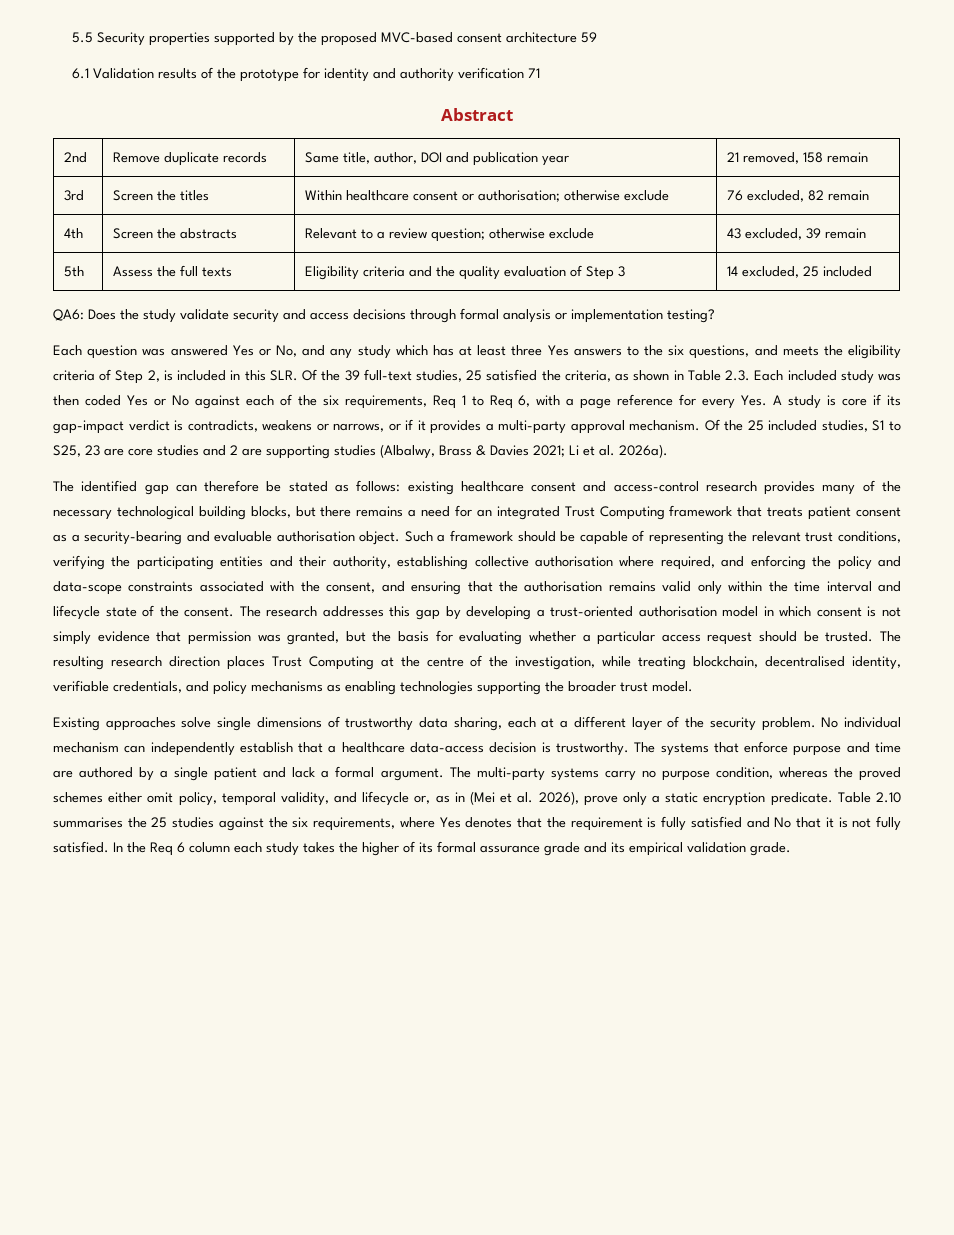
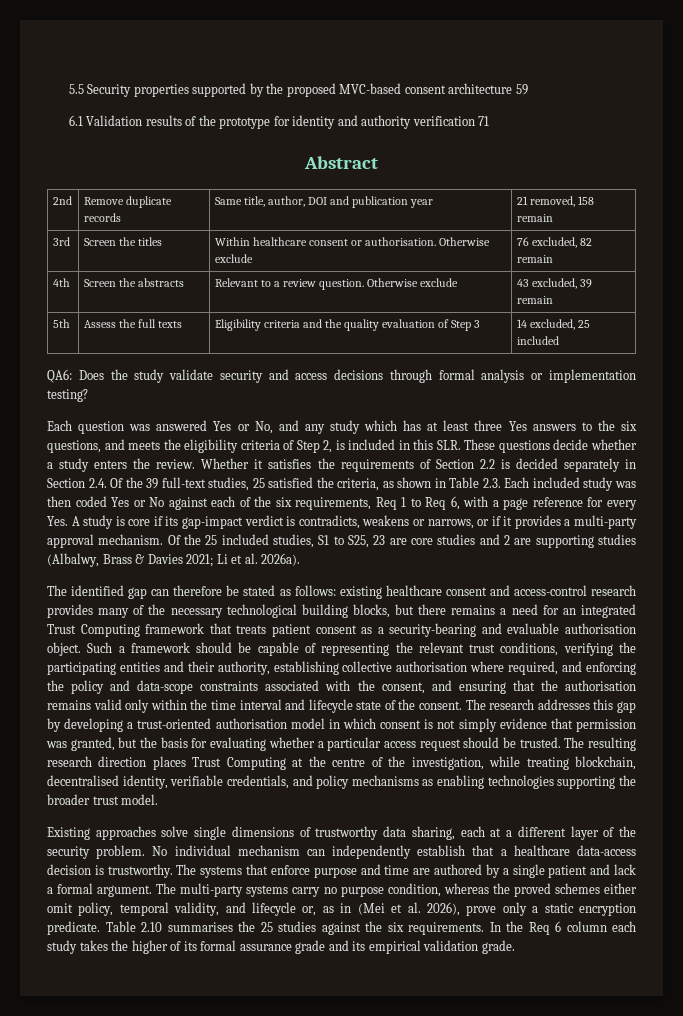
- 3rd | Screen the titles | Within healthcare consent or authorisation; otherwise exclude | 76 excluded, 82 remain
+ 3rd | Screen the titles | Within healthcare consent or authorisation. Otherwise exclude | 76 excluded, 82 remain
- 4th | Screen the abstracts | Relevant to a review question; otherwise exclude | 43 excluded, 39 remain
+ 4th | Screen the abstracts | Relevant to a review question. Otherwise exclude | 43 excluded, 39 remain
- Each question was answered Yes or No, and any study which has at least three Yes answers to the six questions, and meets the eligibility criteria of Step 2, is included in this SLR. Of the 39 full-text studies, 25 satisfied the criteria, as shown in Table 2.3. Each included study was then coded Yes or No against each of the six requirements, Req 1 to Req 6, with a page reference for every Yes. A study is core if its gap-impact verdict is contradicts, weakens or narrows, or if it provides a multi-party approval mechanism.
+ Each question was answered Yes or No, and any study which has at least three Yes answers to the six questions, and meets the eligibility criteria of Step 2, is included in this SLR. These questions decide whether a study enters the review. Whether it satisfies the requirements of Section 2.2 is decided separately in Section 2.4. Of the 39 full-text studies, 25 satisfied the criteria, as shown in Table 2.3. Each included study was then coded Yes or No against each of the six requirements, Req 1 to Req 6, with a page reference for every Yes. A study is core if its gap-impact verdict is contradicts, weakens or narrows, or if it provides a multi-party approval mechanism.
- Table 2.10 summarises the 25 studies against the six requirements, where Yes denotes that the requirement is fully satisfied and No that it is not fully satisfied.
+ Table 2.10 summarises the 25 studies against the six requirements.

